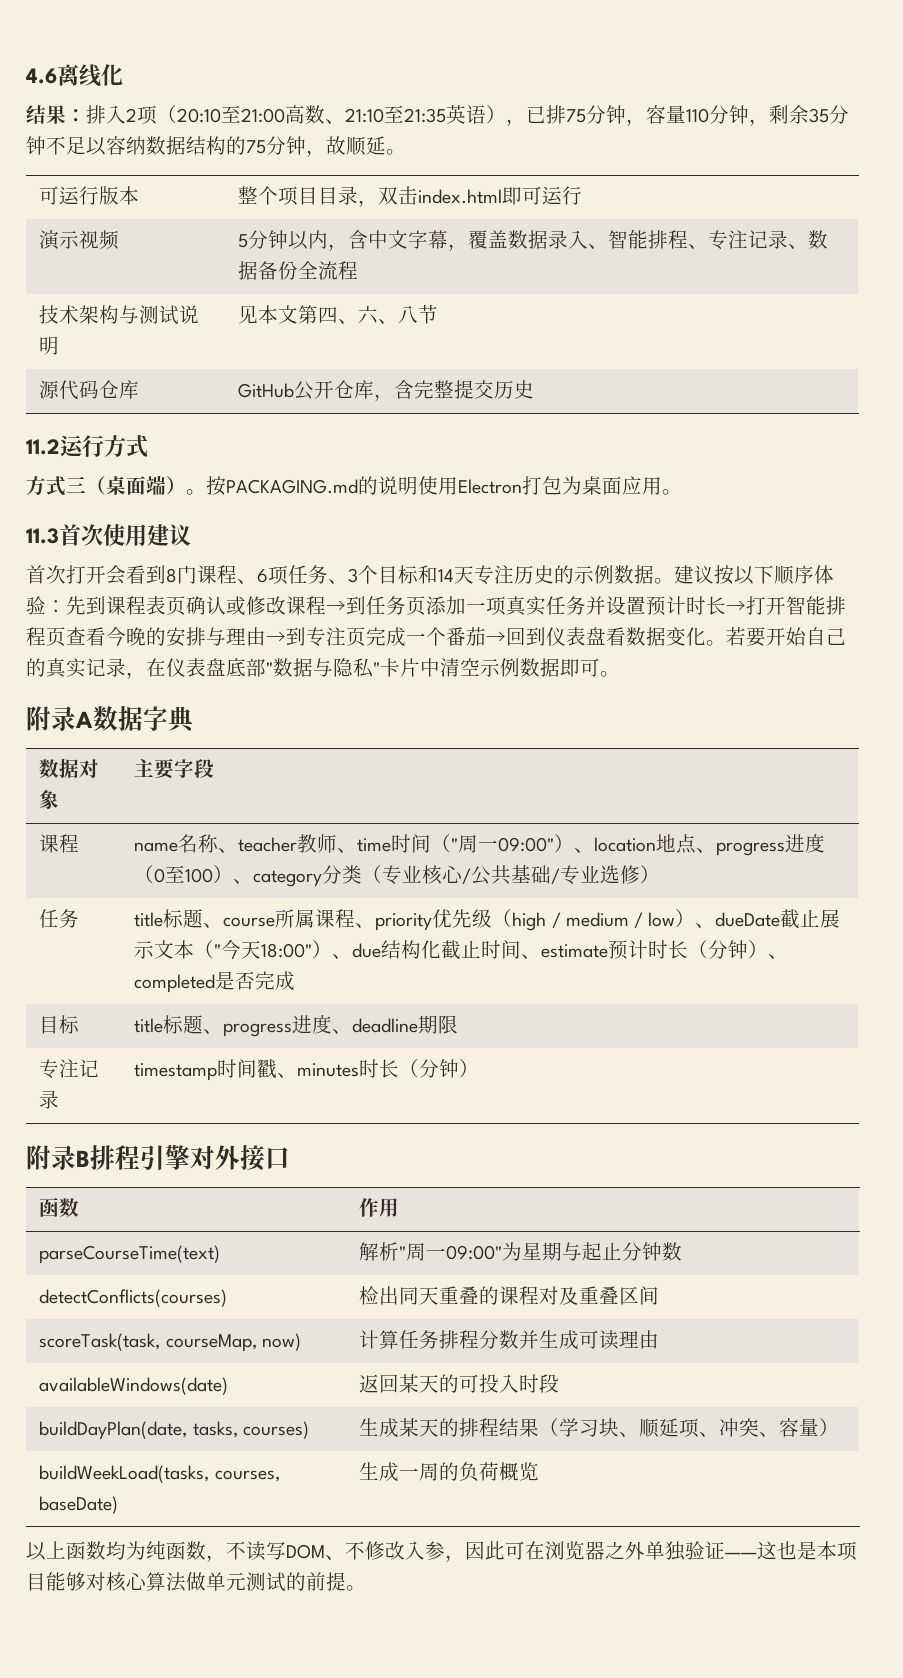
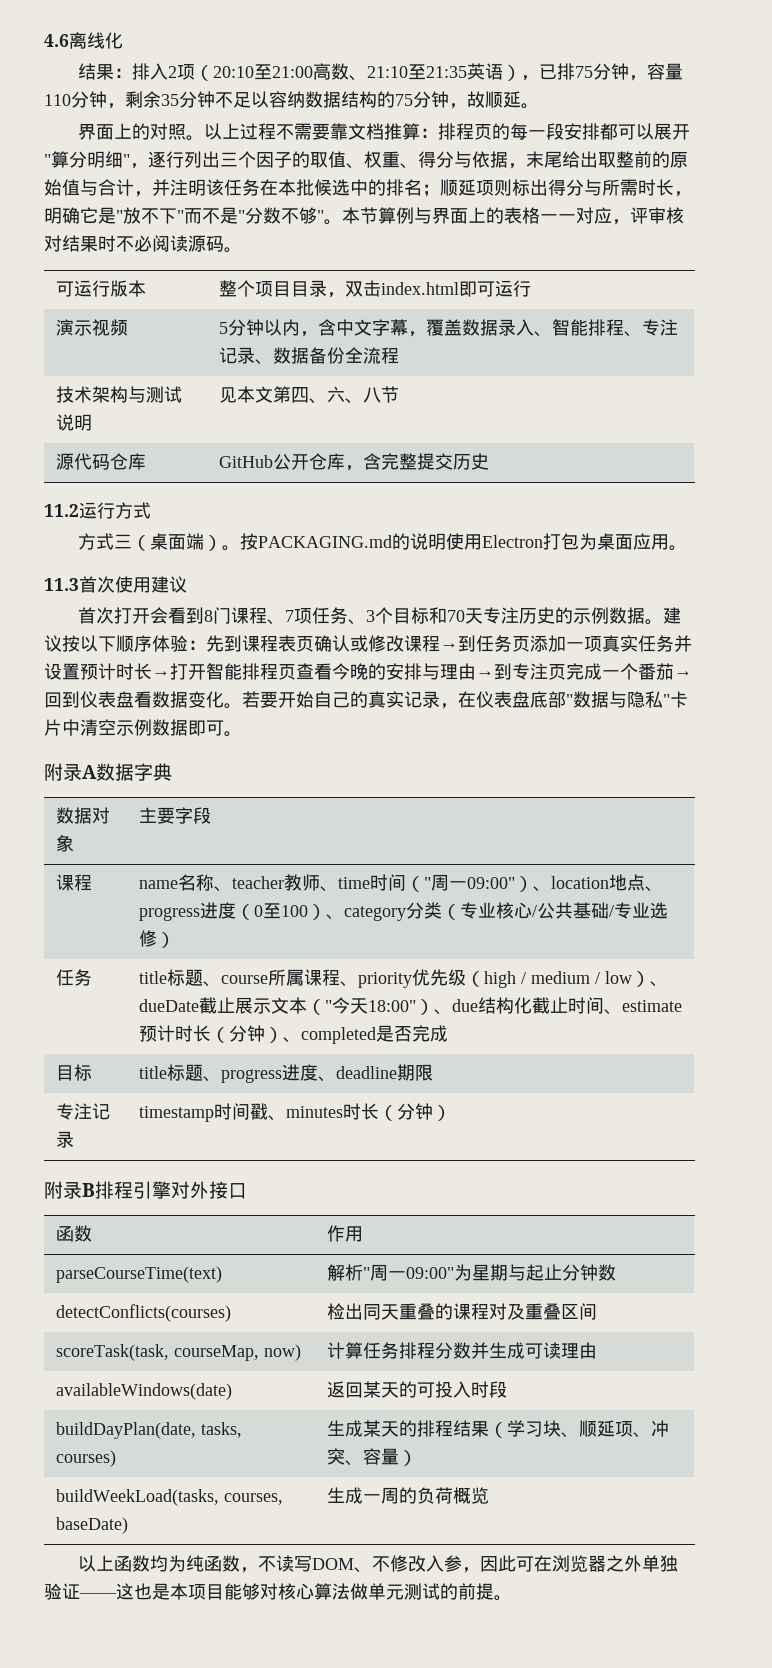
+ 界面上的对照。以上过程不需要靠文档推算：排程页的每一段安排都可以展开"算分明细"，逐行列出三个因子的取值、权重、得分与依据，末尾给出取整前的原始值与合计，并注明该任务在本批候选中的排名；顺延项则标出得分与所需时长，明确它是"放不下"而不是"分数不够"。本节算例与界面上的表格一一对应，评审核对结果时不必阅读源码。
- 首次打开会看到8门课程、6项任务、3个目标和14天专注历史的示例数据。
+ 首次打开会看到8门课程、7项任务、3个目标和70天专注历史的示例数据。

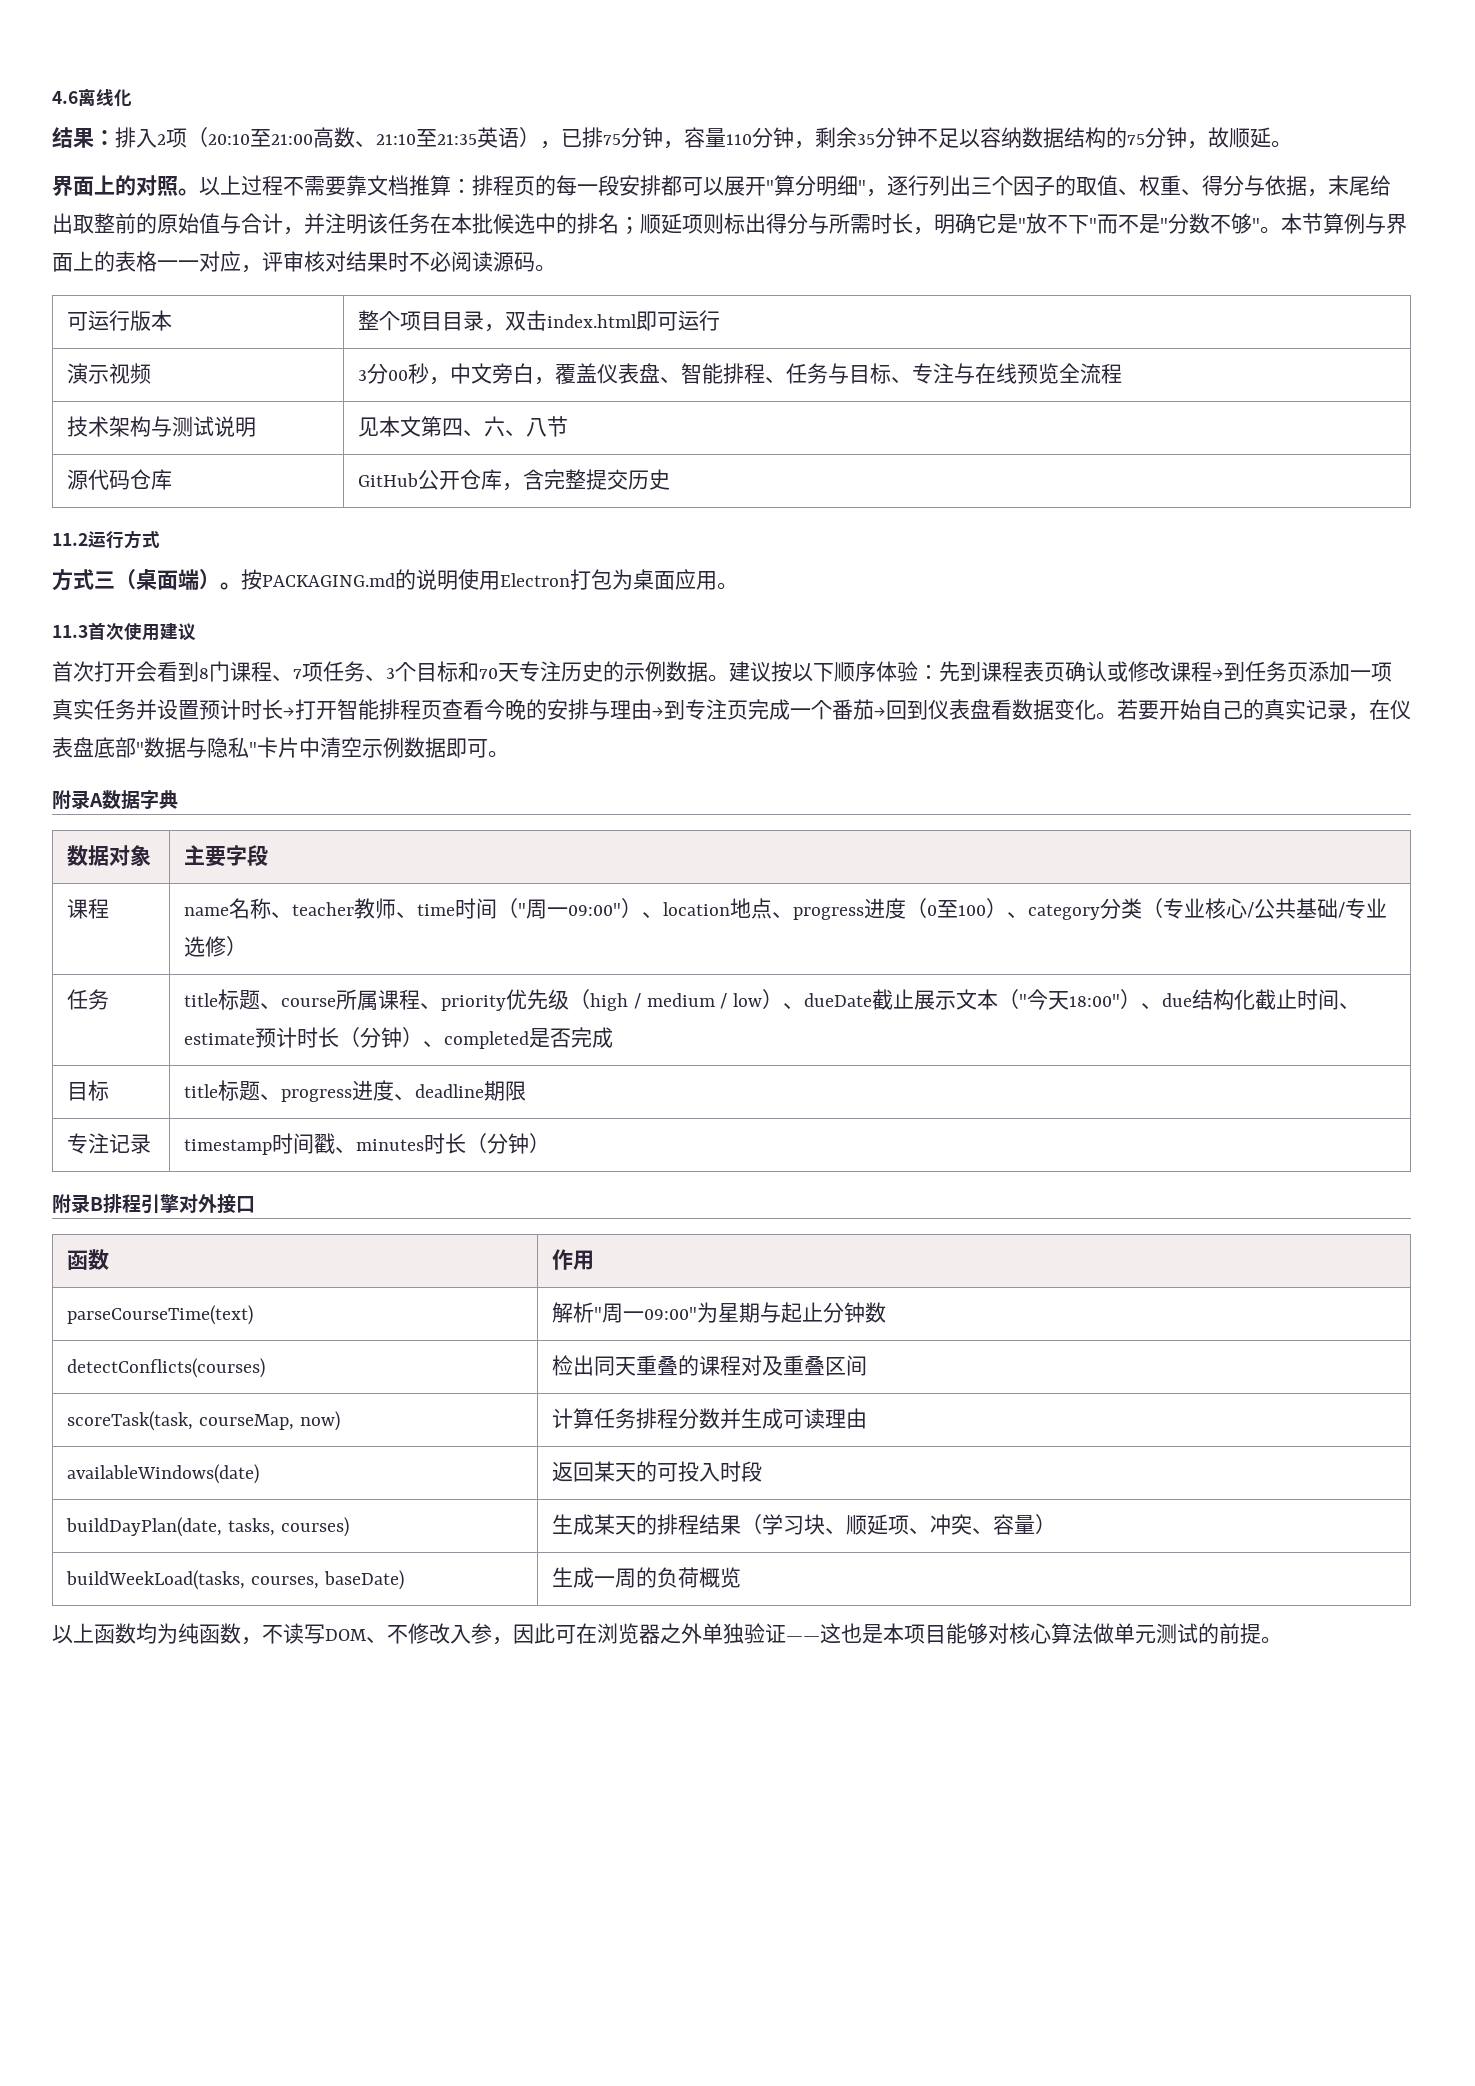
- 演示视频 | 5分钟以内，含中文字幕，覆盖数据录入、智能排程、专注记录、数据备份全流程
+ 演示视频 | 3分00秒，中文旁白，覆盖仪表盘、智能排程、任务与目标、专注与在线预览全流程

